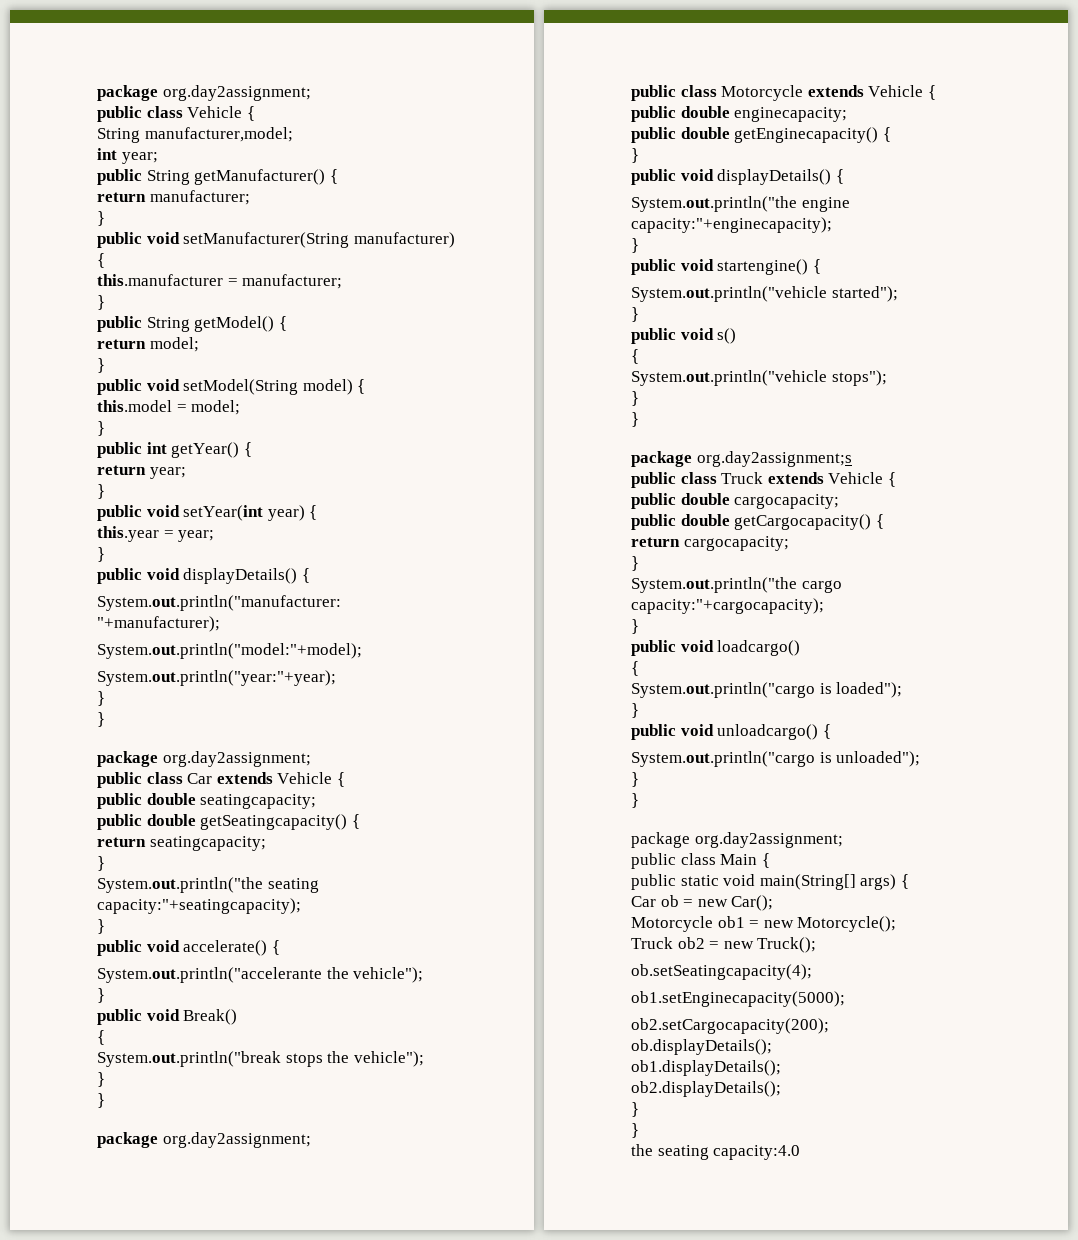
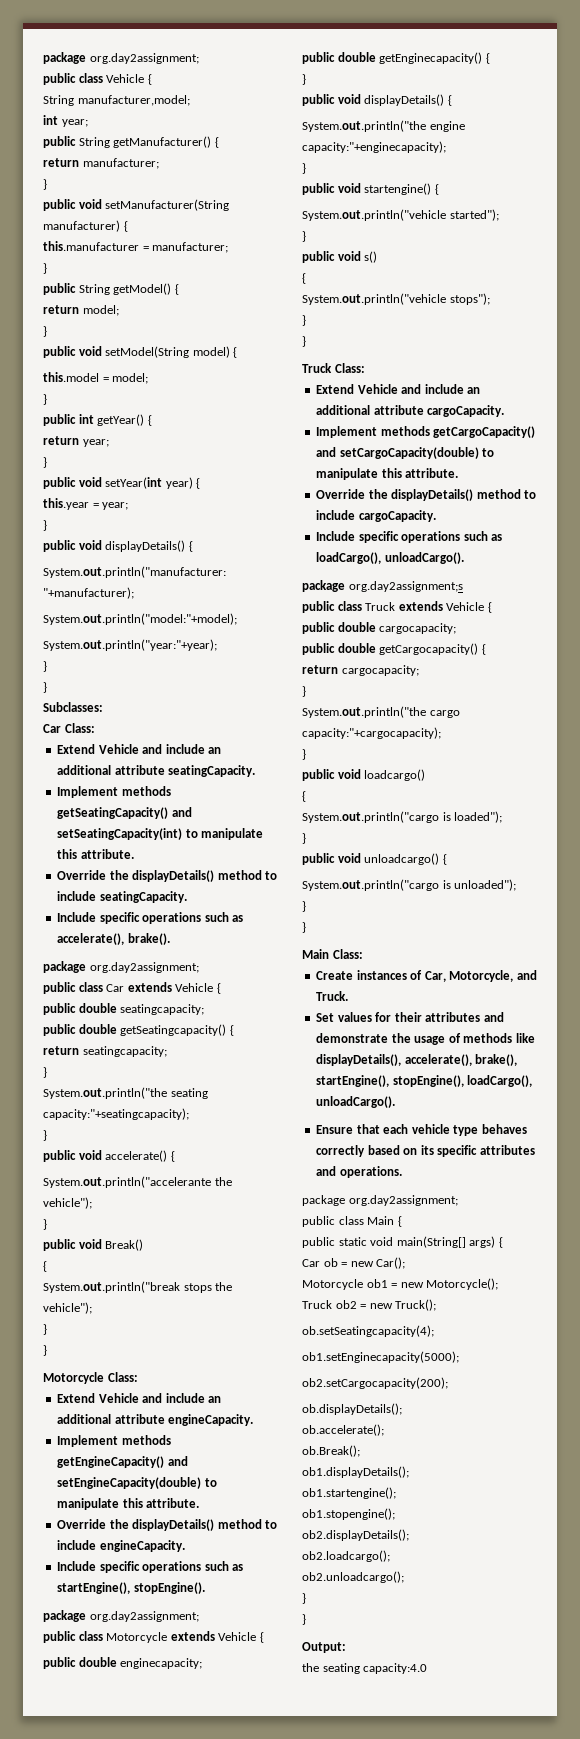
+ Subclasses:
+ Car Class:
+ Extend Vehicle and include an additional attribute seatingCapacity.
+ Implement methods getSeatingCapacity() and setSeatingCapacity(int) to manipulate this attribute.
+ Override the displayDetails() method to include seatingCapacity.
+ Include specific operations such as accelerate(), brake().
+ Motorcycle Class:
+ Extend Vehicle and include an additional attribute engineCapacity.
+ Implement methods getEngineCapacity() and setEngineCapacity(double) to manipulate this attribute.
+ Override the displayDetails() method to include engineCapacity.
+ Include specific operations such as startEngine(), stopEngine().
+ Truck Class:
+ Extend Vehicle and include an additional attribute cargoCapacity.
+ Implement methods getCargoCapacity() and setCargoCapacity(double) to manipulate this attribute.
+ Override the displayDetails() method to include cargoCapacity.
+ Include specific operations such as loadCargo(), unloadCargo().
+ Main Class:
+ Create instances of Car, Motorcycle, and Truck.
+ Set values for their attributes and demonstrate the usage of methods like displayDetails(), accelerate(), brake(), startEngine(), stopEngine(), loadCargo(), unloadCargo().
+ Ensure that each vehicle type behaves correctly based on its specific attributes and operations.
+ ob.accelerate();
+ ob.Break();
+ ob1.startengine();
+ ob1.stopengine();
  ob2.displayDetails();
+ ob2.loadcargo();
+ ob2.unloadcargo();
  }
  }
+ Output:

